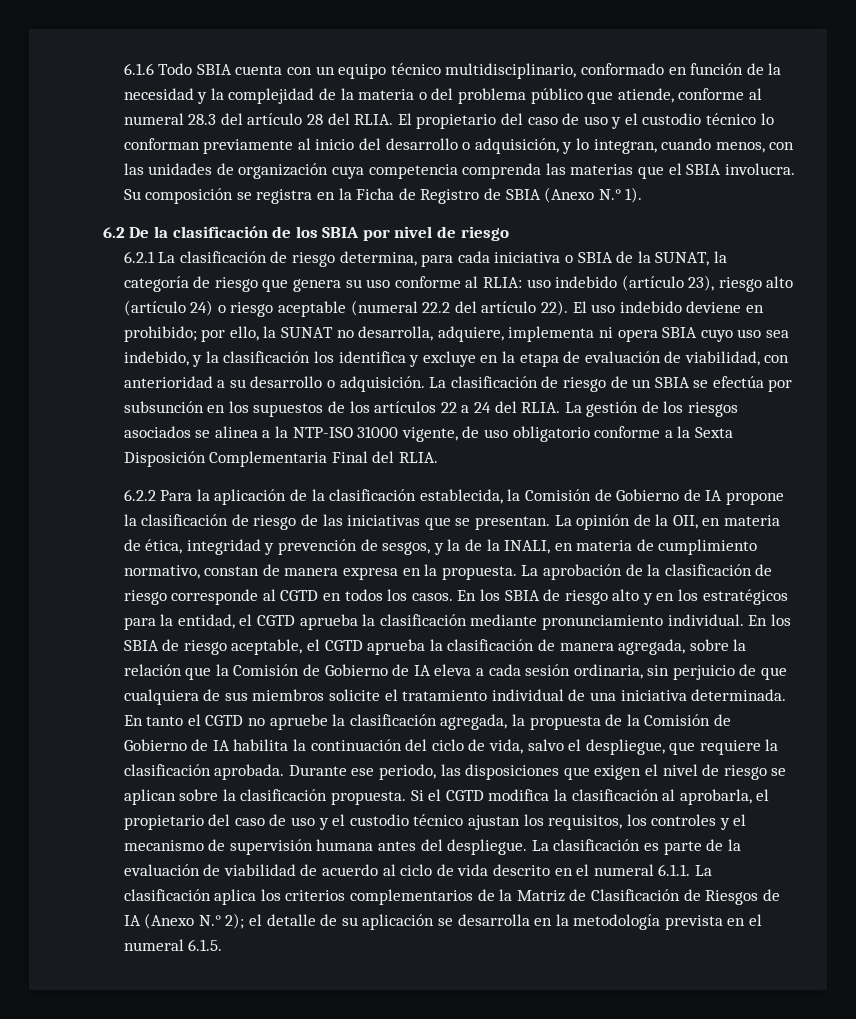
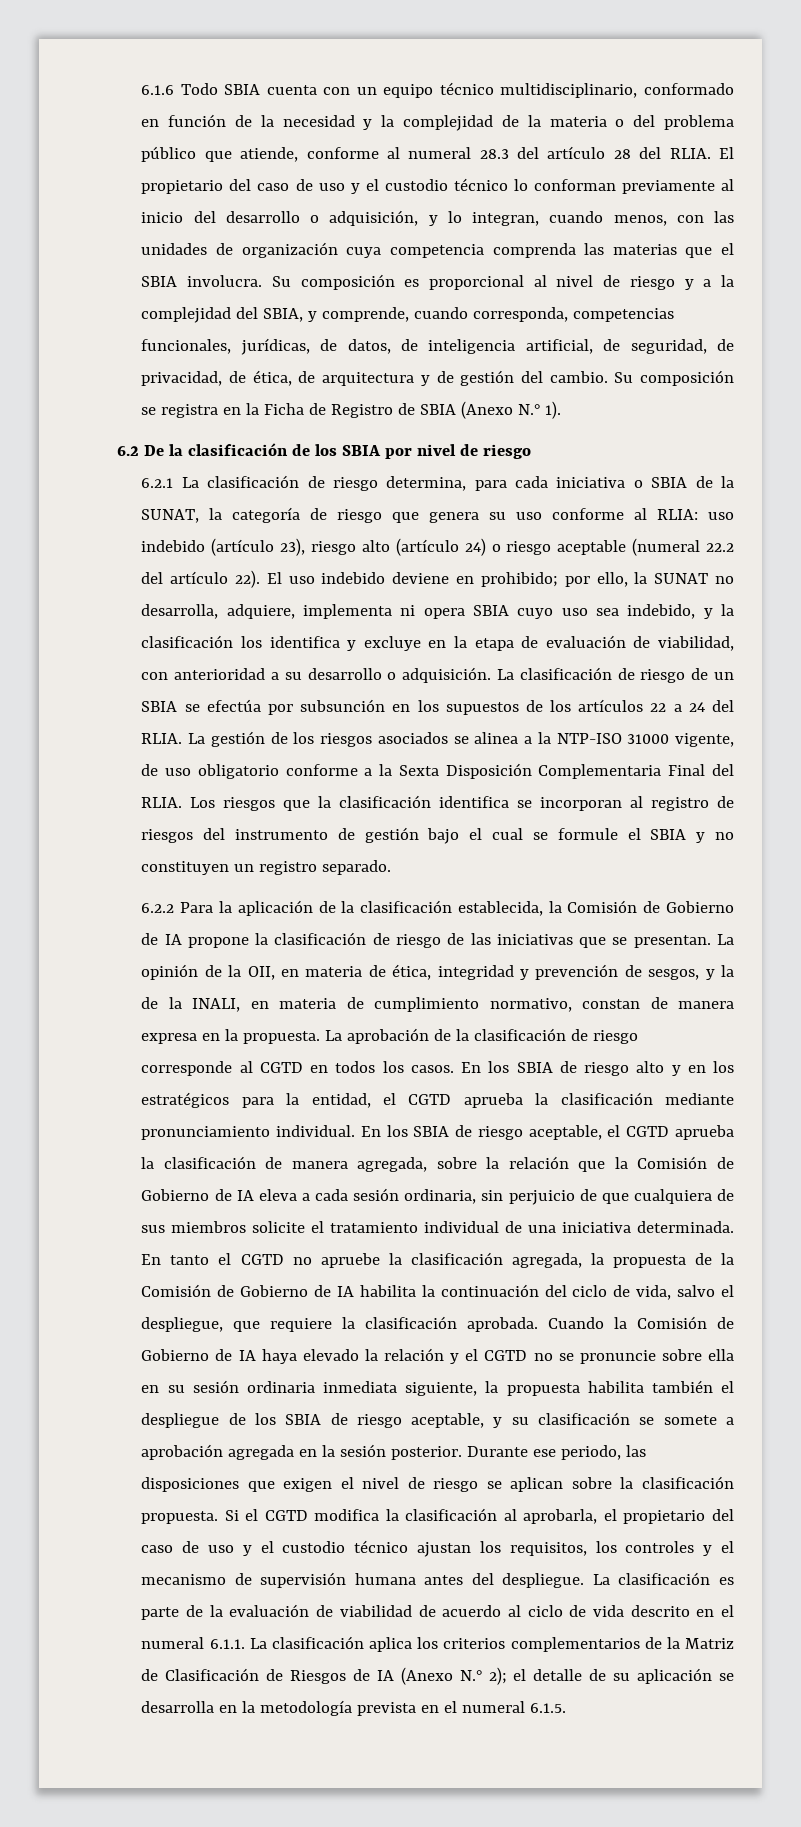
- Su composición se registra en la Ficha de Registro de SBIA (Anexo N.° 1).
+ Su composición es proporcional al nivel de riesgo y a la complejidad del SBIA, y comprende, cuando corresponda, competencias funcionales, jurídicas, de datos, de inteligencia artificial, de seguridad, de privacidad, de ética, de arquitectura y de gestión del cambio. Su composición se registra en la Ficha de Registro de SBIA (Anexo N.° 1).
+ Los riesgos que la clasificación identifica se incorporan al registro de riesgos del instrumento de gestión bajo el cual se formule el SBIA y no constituyen un registro separado.
+ Cuando la Comisión de Gobierno de IA haya elevado la relación y el CGTD no se pronuncie sobre ella en su sesión ordinaria inmediata siguiente, la propuesta habilita también el despliegue de los SBIA de riesgo aceptable, y su clasificación se somete a aprobación agregada en la sesión posterior.

